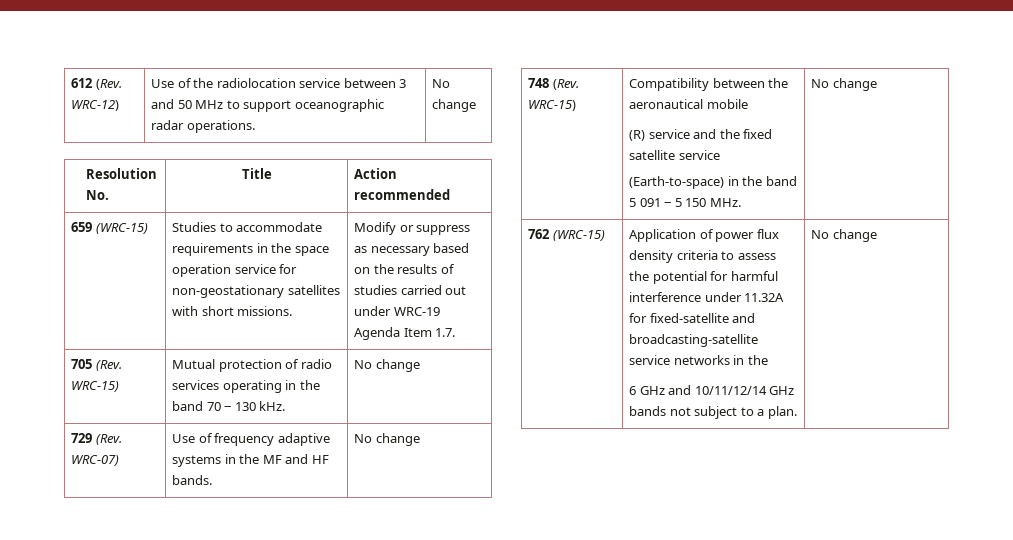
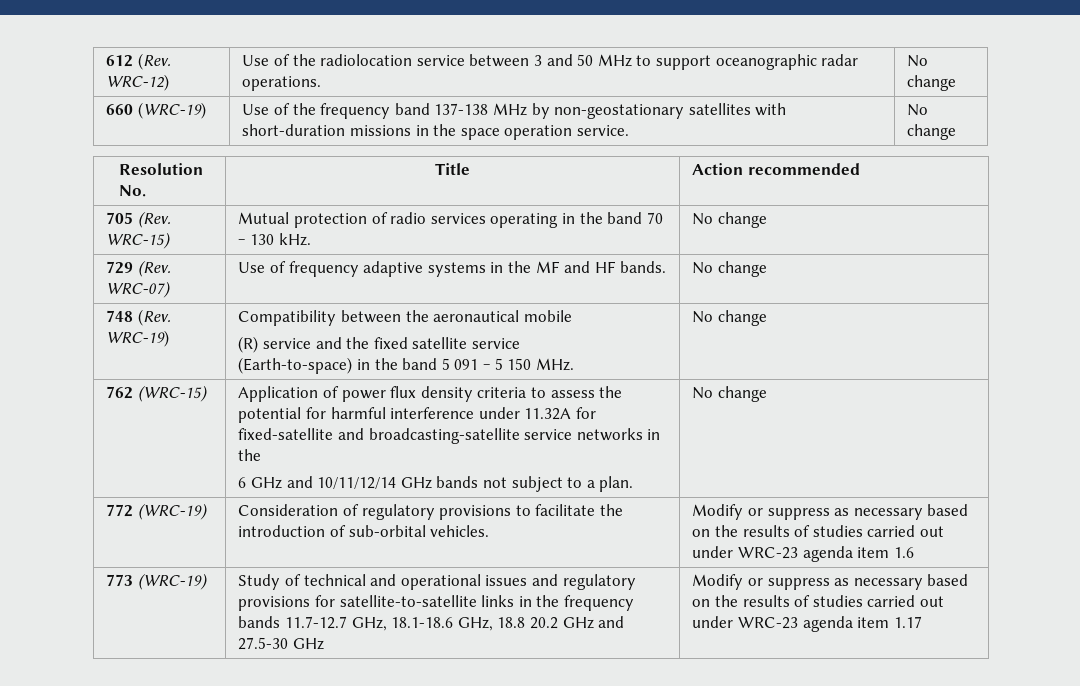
+ 660 (WRC-19) | Use of the frequency band 137-138 MHz by non-geostationary satellites with short-duration missions in the space operation service. | No change
- 659 (WRC-15) | Studies to accommodate requirements in the space operation service for non-geostationary satellites with short missions. | Modify or suppress as necessary based on the results of studies carried out under WRC-19 Agenda Item 1.7.
- 748 (Rev. WRC-15) | Compatibility between the aeronautical mobile
+ 748 (Rev. WRC-19) | Compatibility between the aeronautical mobile
+ 772 (WRC-19) | Consideration of regulatory provisions to facilitate the introduction of sub-orbital vehicles. | Modify or suppress as necessary based on the results of studies carried out under WRC-23 agenda item 1.6
+ 773 (WRC-19) | Study of technical and operational issues and regulatory provisions for satellite-to-satellite links in the frequency bands 11.7-12.7 GHz, 18.1-18.6 GHz, 18.8 20.2 GHz and 27.5-30 GHz | Modify or suppress as necessary based on the results of studies carried out under WRC-23 agenda item 1.17

